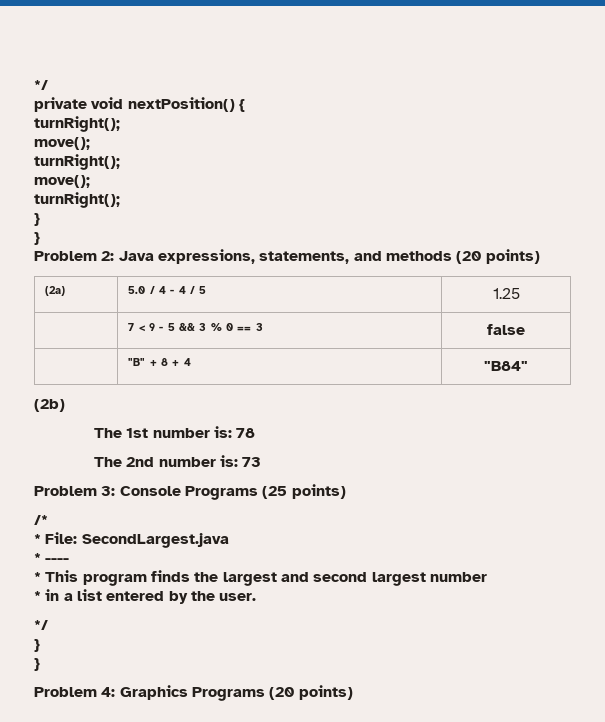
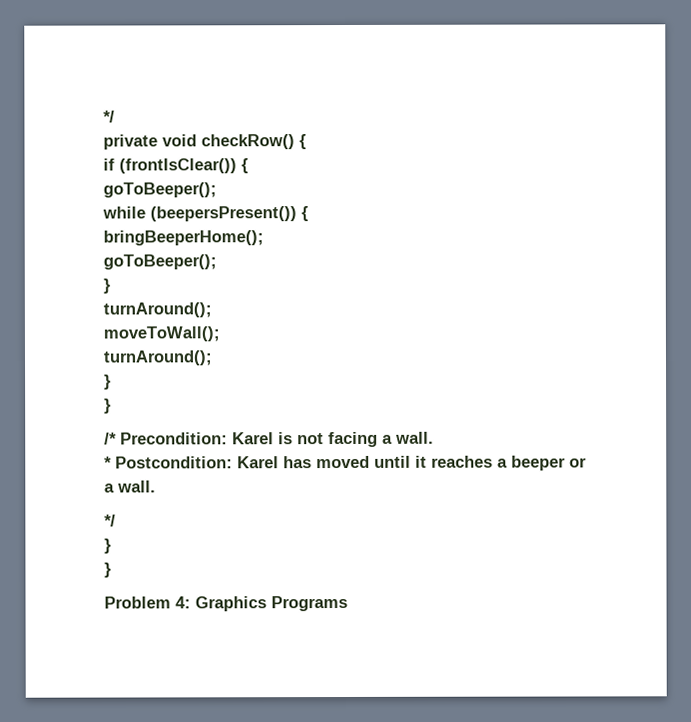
- private void nextPosition() {
- turnRight();
- move();
- turnRight();
- move();
- turnRight();
+ private void checkRow() {
+ if (frontIsClear()) {
+ goToBeeper();
+ while (beepersPresent()) {
+ bringBeeperHome();
+ goToBeeper();
+ }
+ turnAround();
+ moveToWall();
+ turnAround();
  }
  }
- Problem 2: Java expressions, statements, and methods (20 points)
- (2a) | 5.0 / 4 - 4 / 5 | 1.25
- | 7 < 9 - 5 && 3 % 0 == 3 | false
- | "B" + 8 + 4 | "B84"
- (2b)
- The 1st number is: 78
- The 2nd number is: 73
- Problem 3: Console Programs (25 points)
- /*
- * File: SecondLargest.java
- * ----
- * This program finds the largest and second largest number
- * in a list entered by the user.
+ /* Precondition: Karel is not facing a wall.
+ * Postcondition: Karel has moved until it reaches a beeper or a wall.
- Problem 4: Graphics Programs (20 points)
+ Problem 4: Graphics Programs

